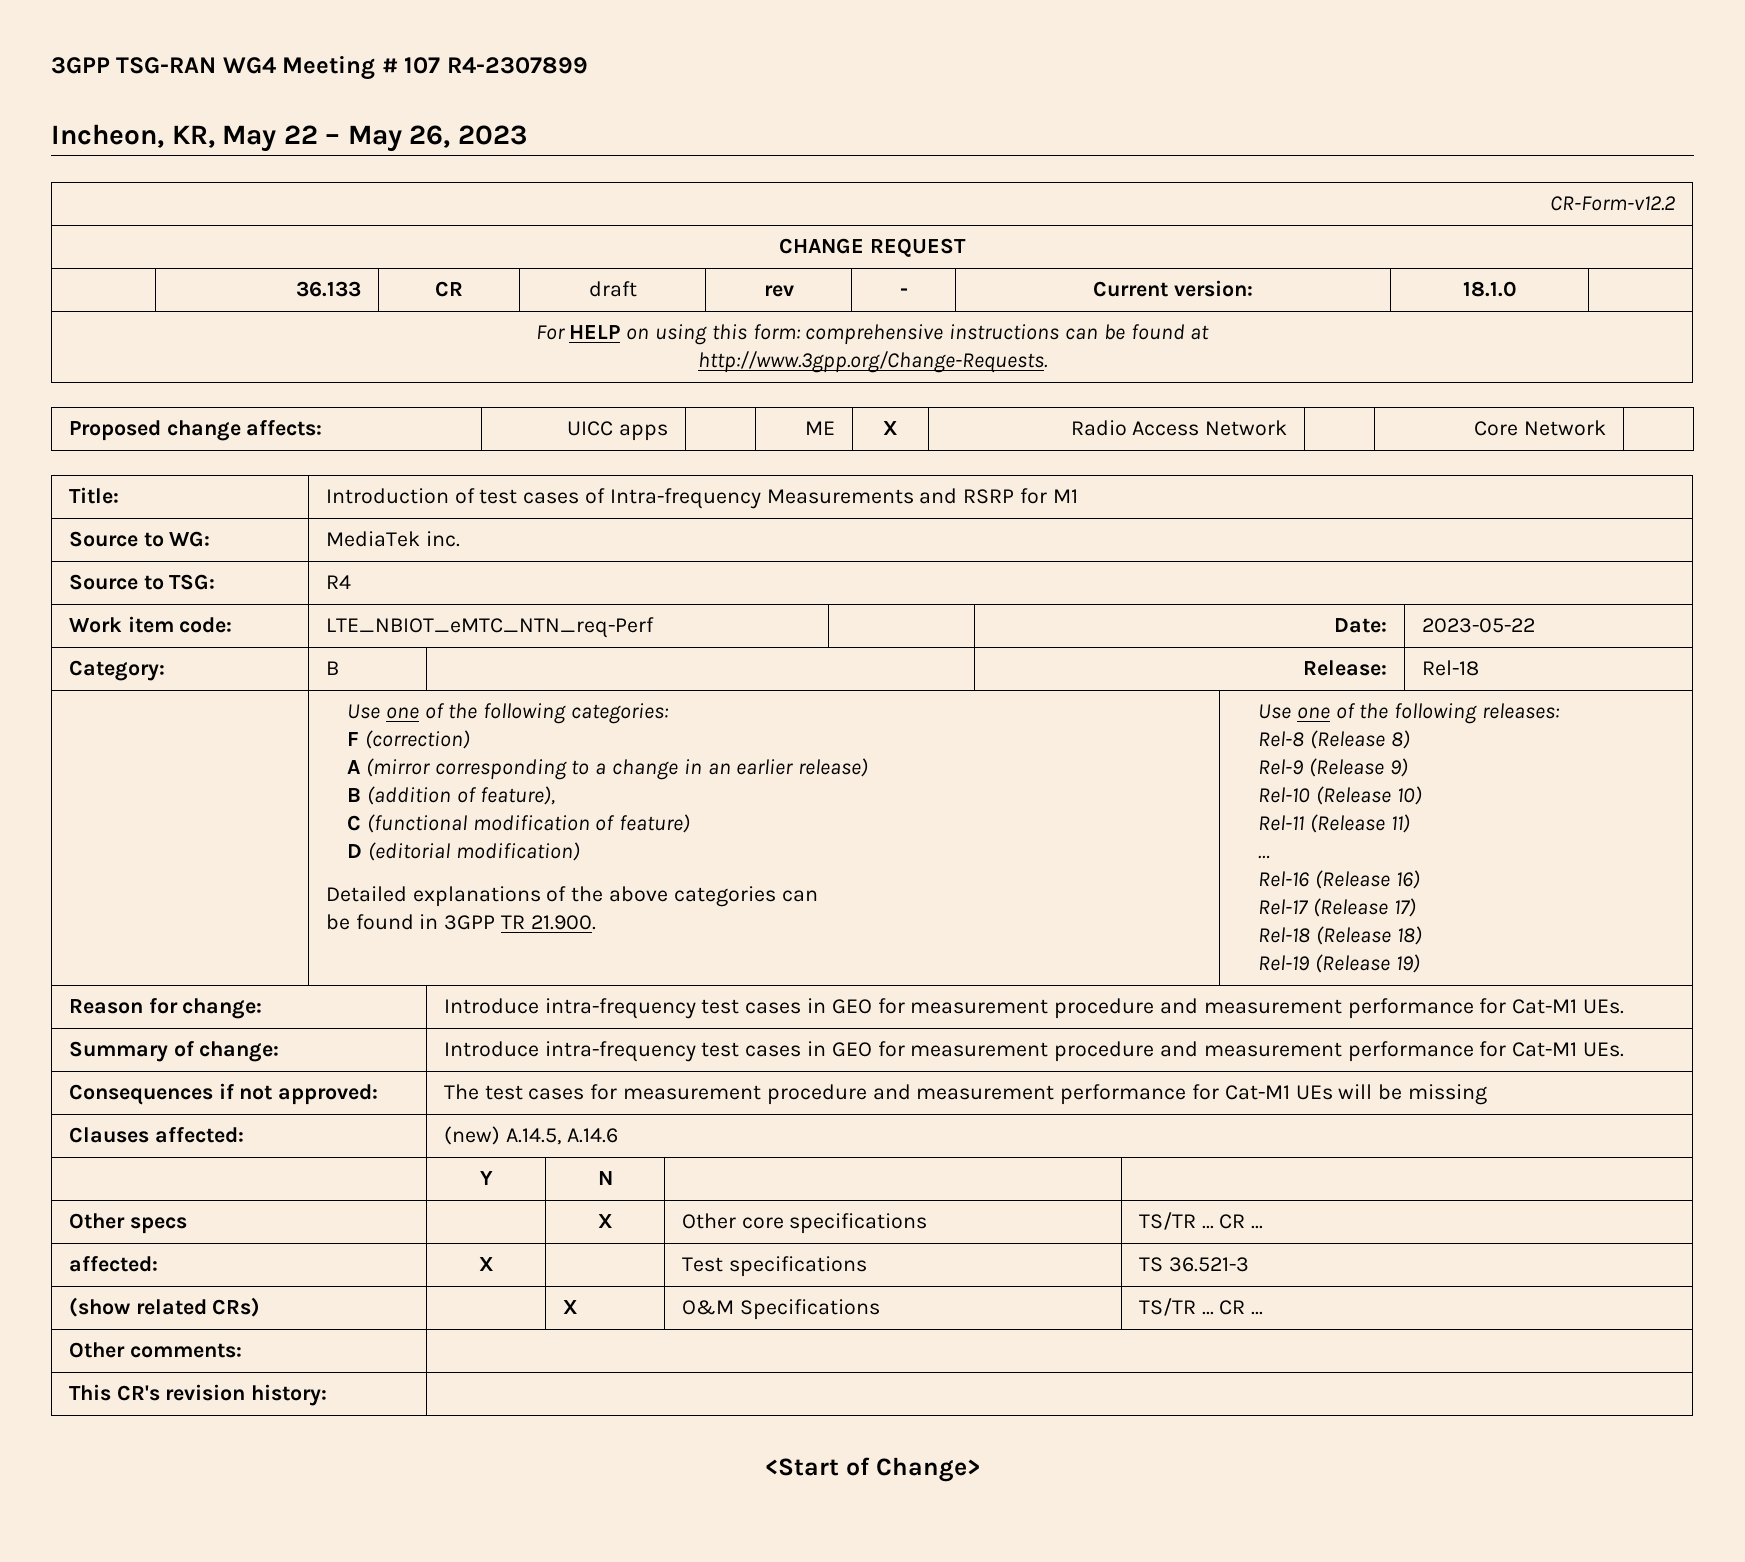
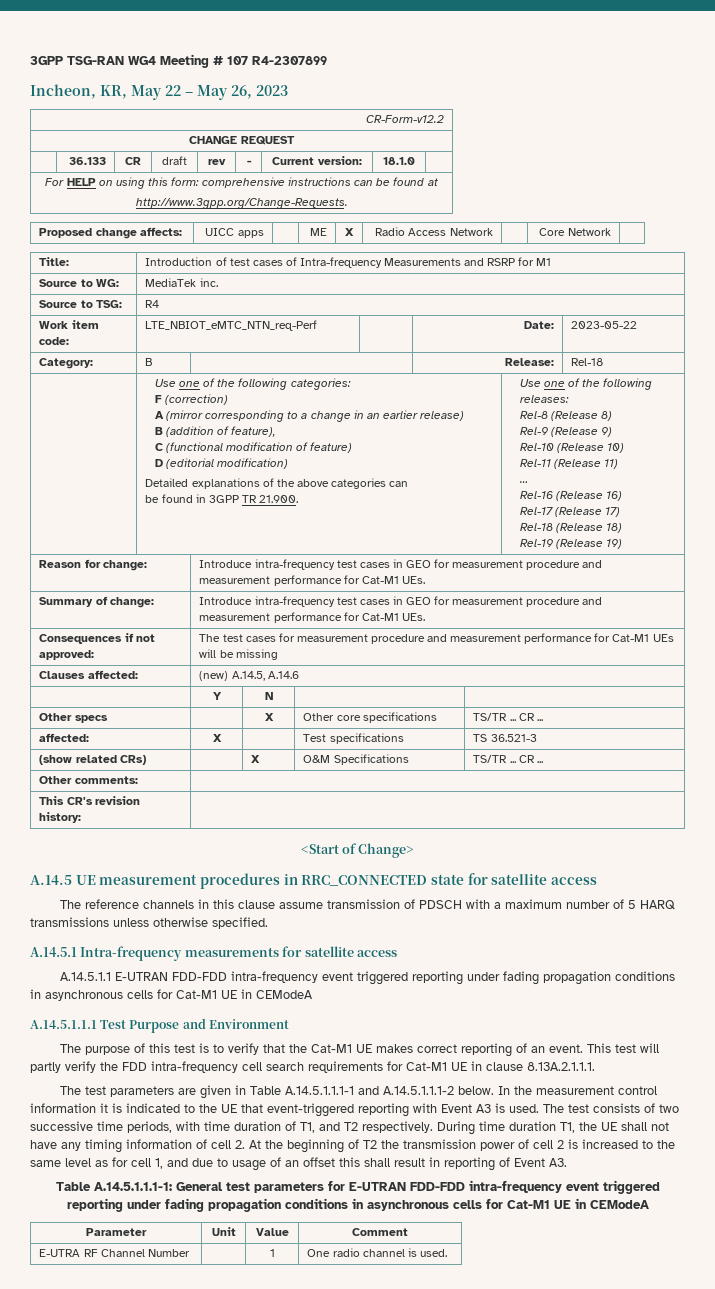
+ A.14.5 UE measurement procedures in RRC_CONNECTED state for satellite access
+ The reference channels in this clause assume transmission of PDSCH with a maximum number of 5 HARQ transmissions unless otherwise specified.
+ A.14.5.1 Intra-frequency measurements for satellite access
+ A.14.5.1.1 E-UTRAN FDD-FDD intra-frequency event triggered reporting under fading propagation conditions in asynchronous cells for Cat-M1 UE in CEModeA
+ A.14.5.1.1.1 Test Purpose and Environment
+ The purpose of this test is to verify that the Cat-M1 UE makes correct reporting of an event. This test will partly verify the FDD intra-frequency cell search requirements for Cat-M1 UE in clause 8.13A.2.1.1.1.
+ The test parameters are given in Table A.14.5.1.1.1-1 and A.14.5.1.1.1-2 below. In the measurement control information it is indicated to the UE that event-triggered reporting with Event A3 is used. The test consists of two successive time periods, with time duration of T1, and T2 respectively. During time duration T1, the UE shall not have any timing information of cell 2. At the beginning of T2 the transmission power of cell 2 is increased to the same level as for cell 1, and due to usage of an offset this shall result in reporting of Event A3.
+ Table A.14.5.1.1.1-1: General test parameters for E-UTRAN FDD-FDD intra-frequency event triggered reporting under fading propagation conditions in asynchronous cells for Cat-M1 UE in CEModeA
+ Parameter | Unit | Value | Comment
+ E-UTRA RF Channel Number | | 1 | One radio channel is used.

